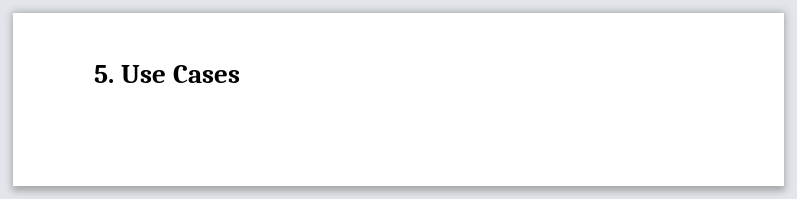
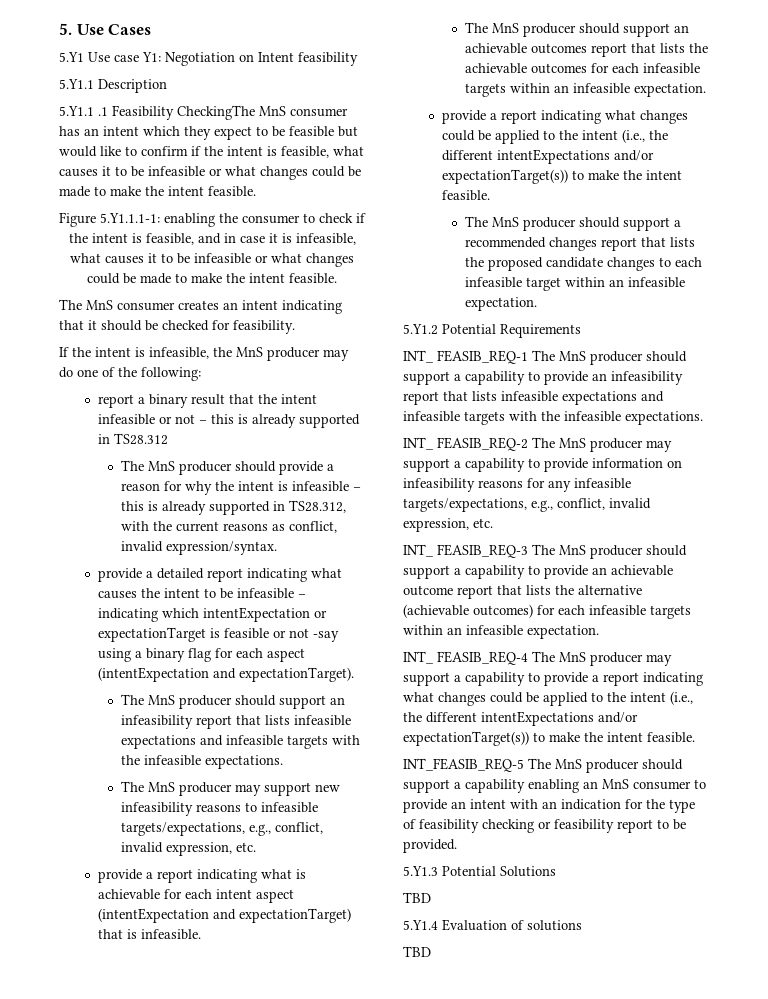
+ 5.Y1 Use case Y1: Negotiation on Intent feasibility
+ 5.Y1.1 Description
+ 5.Y1.1 .1 Feasibility CheckingThe MnS consumer has an intent which they expect to be feasible but would like to confirm if the intent is feasible, what causes it to be infeasible or what changes could be made to make the intent feasible.
+ Figure 5.Y1.1.1-1: enabling the consumer to check if the intent is feasible, and in case it is infeasible, what causes it to be infeasible or what changes could be made to make the intent feasible.
+ The MnS consumer creates an intent indicating that it should be checked for feasibility.
+ If the intent is infeasible, the MnS producer may do one of the following:
+ report a binary result that the intent infeasible or not – this is already supported in TS28.312
+ The MnS producer should provide a reason for why the intent is infeasible – this is already supported in TS28.312, with the current reasons as conflict, invalid expression/syntax.
+ provide a detailed report indicating what causes the intent to be infeasible – indicating which intentExpectation or expectationTarget is feasible or not -say using a binary flag for each aspect (intentExpectation and expectationTarget).
+ The MnS producer should support an infeasibility report that lists infeasible expectations and infeasible targets with the infeasible expectations.
+ The MnS producer may support new infeasibility reasons to infeasible targets/expectations, e.g., conflict, invalid expression, etc.
+ provide a report indicating what is achievable for each intent aspect (intentExpectation and expectationTarget) that is infeasible.
+ The MnS producer should support an achievable outcomes report that lists the achievable outcomes for each infeasible targets within an infeasible expectation.
+ provide a report indicating what changes could be applied to the intent (i.e., the different intentExpectations and/or expectationTarget(s)) to make the intent feasible.
+ The MnS producer should support a recommended changes report that lists the proposed candidate changes to each infeasible target within an infeasible expectation.
+ 5.Y1.2 Potential Requirements
+ INT_ FEASIB_REQ-1 The MnS producer should support a capability to provide an infeasibility report that lists infeasible expectations and infeasible targets with the infeasible expectations.
+ INT_ FEASIB_REQ-2 The MnS producer may support a capability to provide information on infeasibility reasons for any infeasible targets/expectations, e.g., conflict, invalid expression, etc.
+ INT_ FEASIB_REQ-3 The MnS producer should support a capability to provide an achievable outcome report that lists the alternative (achievable outcomes) for each infeasible targets within an infeasible expectation.
+ INT_ FEASIB_REQ-4 The MnS producer may support a capability to provide a report indicating what changes could be applied to the intent (i.e., the different intentExpectations and/or expectationTarget(s)) to make the intent feasible.
+ INT_FEASIB_REQ-5 The MnS producer should support a capability enabling an MnS consumer to provide an intent with an indication for the type of feasibility checking or feasibility report to be provided.
+ 5.Y1.3 Potential Solutions
+ TBD
+ 5.Y1.4 Evaluation of solutions
+ TBD

